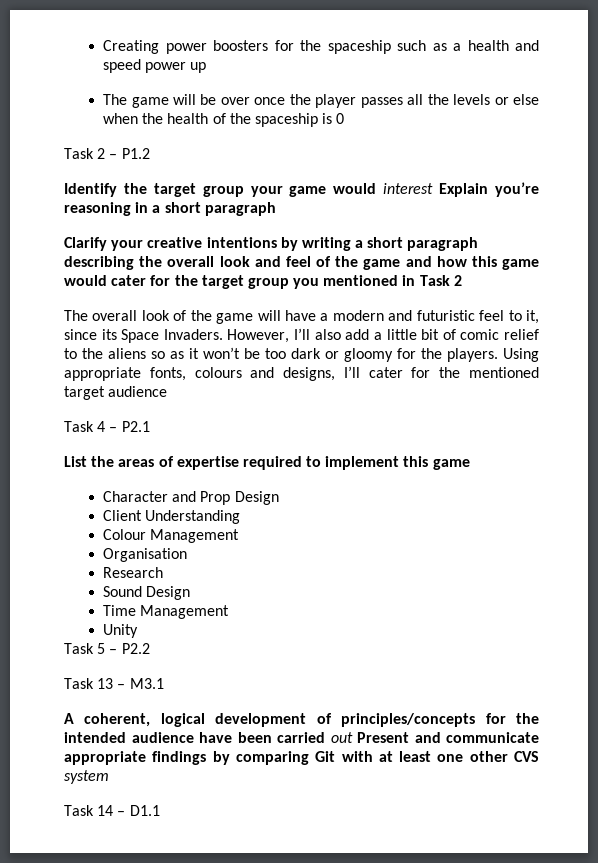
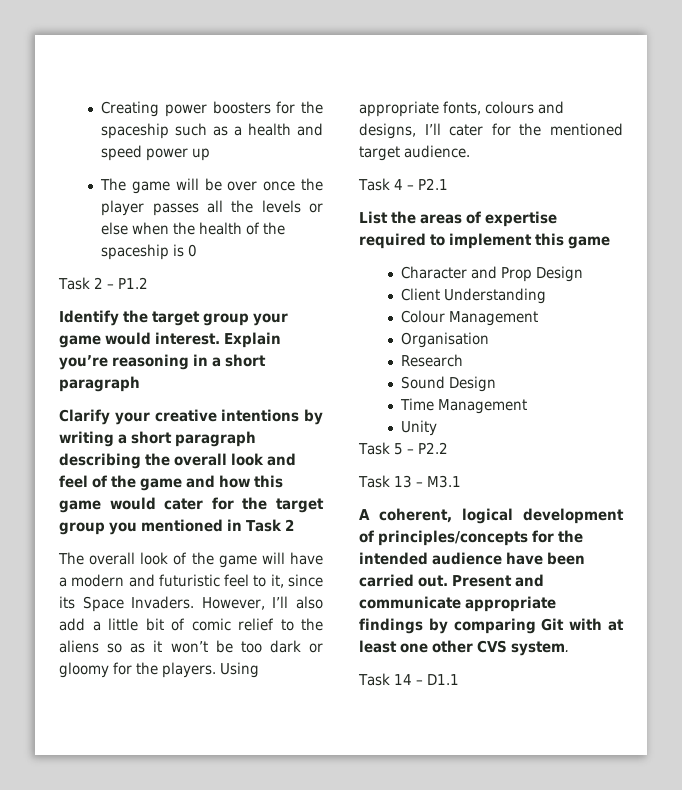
- Identify the target group your game would interest Explain you’re reasoning in a short paragraph
+ Identify the target group your game would interest. Explain you’re reasoning in a short paragraph
- Using appropriate fonts, colours and designs, I’ll cater for the mentioned target audience
+ Using appropriate fonts, colours and designs, I’ll cater for the mentioned target audience.
- A coherent, logical development of principles/concepts for the intended audience have been carried out Present and communicate appropriate findings by comparing Git with at least one other CVS system
+ A coherent, logical development of principles/concepts for the intended audience have been carried out. Present and communicate appropriate findings by comparing Git with at least one other CVS system.

